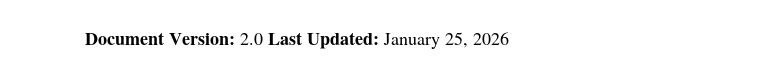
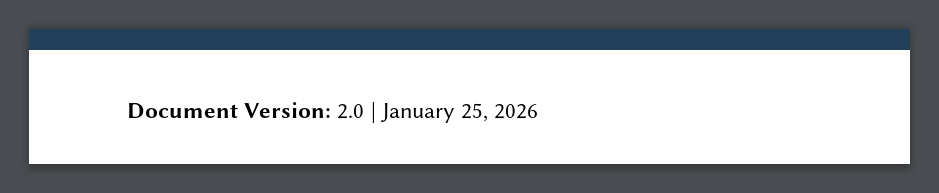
- Document Version: 2.0 Last Updated: January 25, 2026
+ Document Version: 2.0 | January 25, 2026

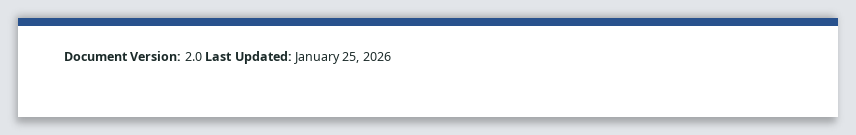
- Document Version: 2.0 | January 25, 2026
+ Document Version: 2.0 Last Updated: January 25, 2026

